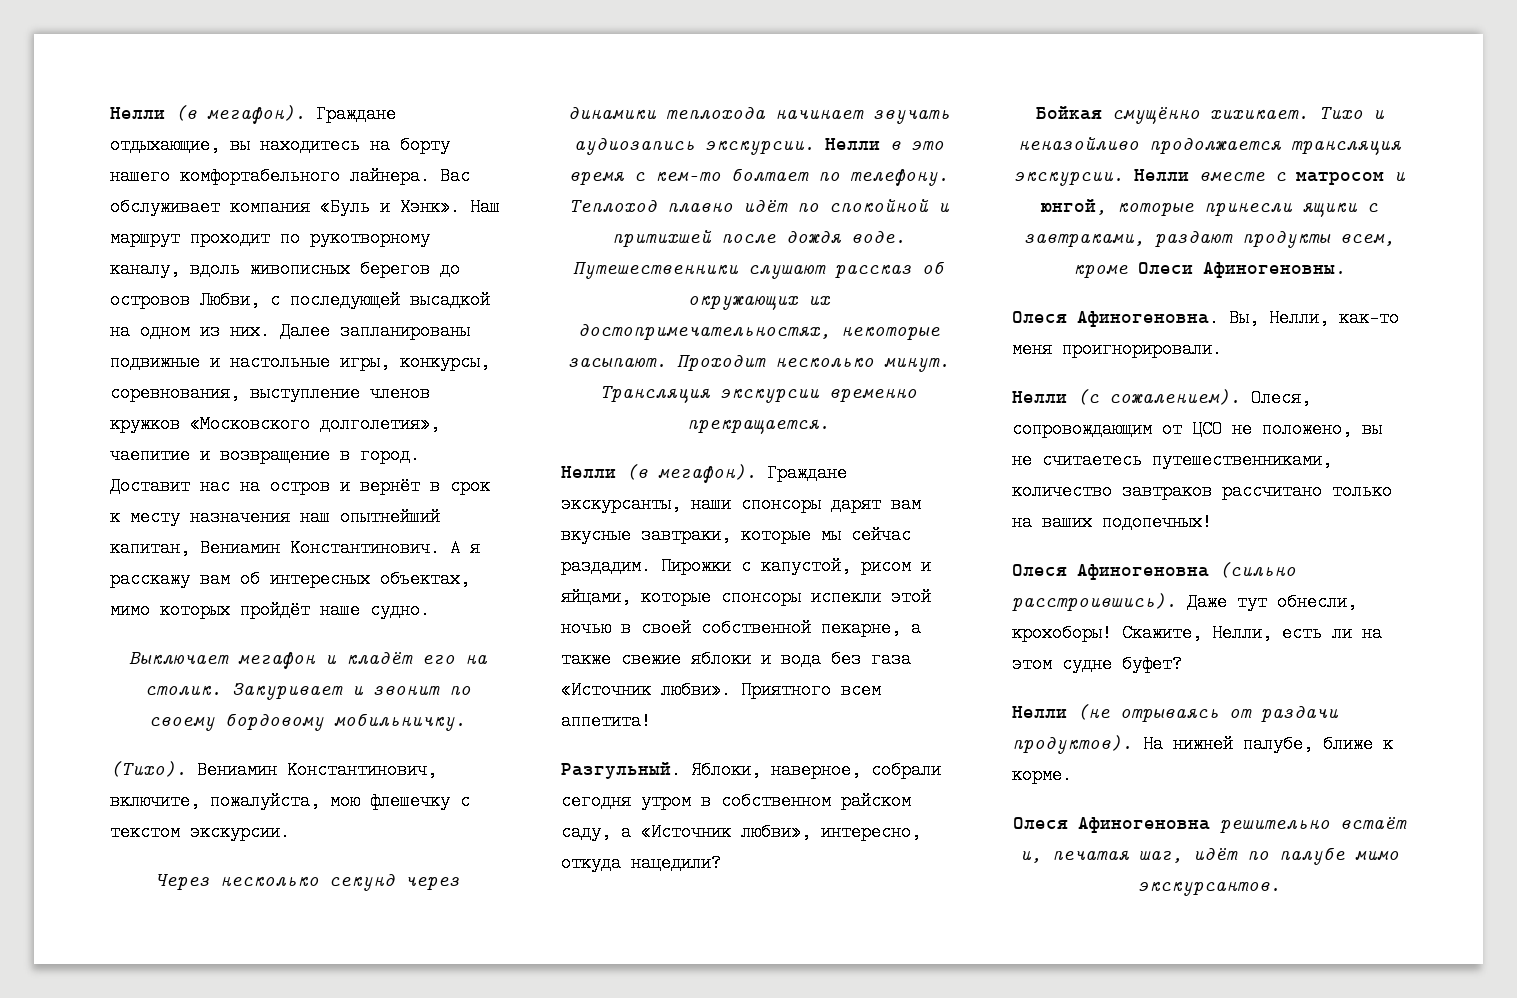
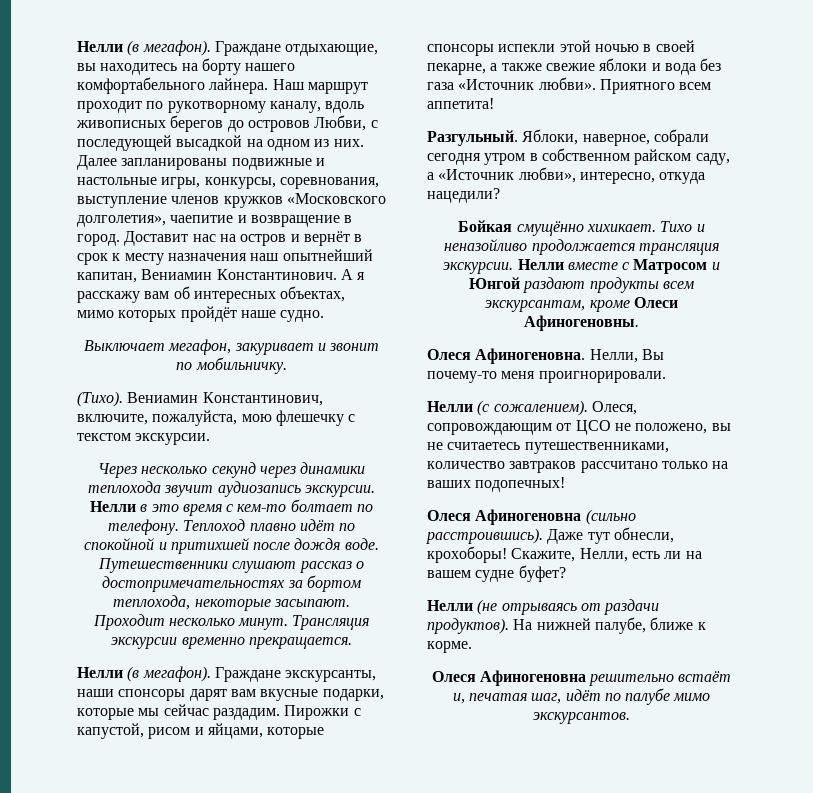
- Вас обслуживает компания «Буль и Хэнк».
- Выключает мегафон и кладёт его на столик. Закуривает и звонит по своему бордовому мобильничку.
+ Выключает мегафон, закуривает и звонит по мобильничку.
- Через несколько секунд через динамики теплохода начинает звучать аудиозапись экскурсии.
+ Через несколько секунд через динамики теплохода звучит аудиозапись экскурсии.
- Путешественники слушают рассказ об окружающих их достопримечательностях, некоторые засыпают.
+ Путешественники слушают рассказ о достопримечательностях за бортом теплохода, некоторые засыпают.
- Граждане экскурсанты, наши спонсоры дарят вам вкусные завтраки, которые мы сейчас раздадим.
+ Граждане экскурсанты, наши спонсоры дарят вам вкусные подарки, которые мы сейчас раздадим.
- Пирожки с капустой, рисом и яйцами, которые спонсоры испекли этой ночью в своей собственной пекарне, а также свежие яблоки и вода без газа «Источник любви».
+ Пирожки с капустой, рисом и яйцами, которые спонсоры испекли этой ночью в своей пекарне, а также свежие яблоки и вода без газа «Источник любви».
- Нелли вместе с матросом и юнгой, которые принесли ящики с завтраками, раздают продукты всем, кроме Олеси Афиногеновны.
+ Нелли вместе с Матросом и Юнгой раздают продукты всем экскурсантам, кроме Олеси Афиногеновны.
- Вы, Нелли, как-то меня проигнорировали.
+ Нелли, Вы почему-то меня проигнорировали.
- Скажите, Нелли, есть ли на этом судне буфет?
+ Скажите, Нелли, есть ли на вашем судне буфет?

